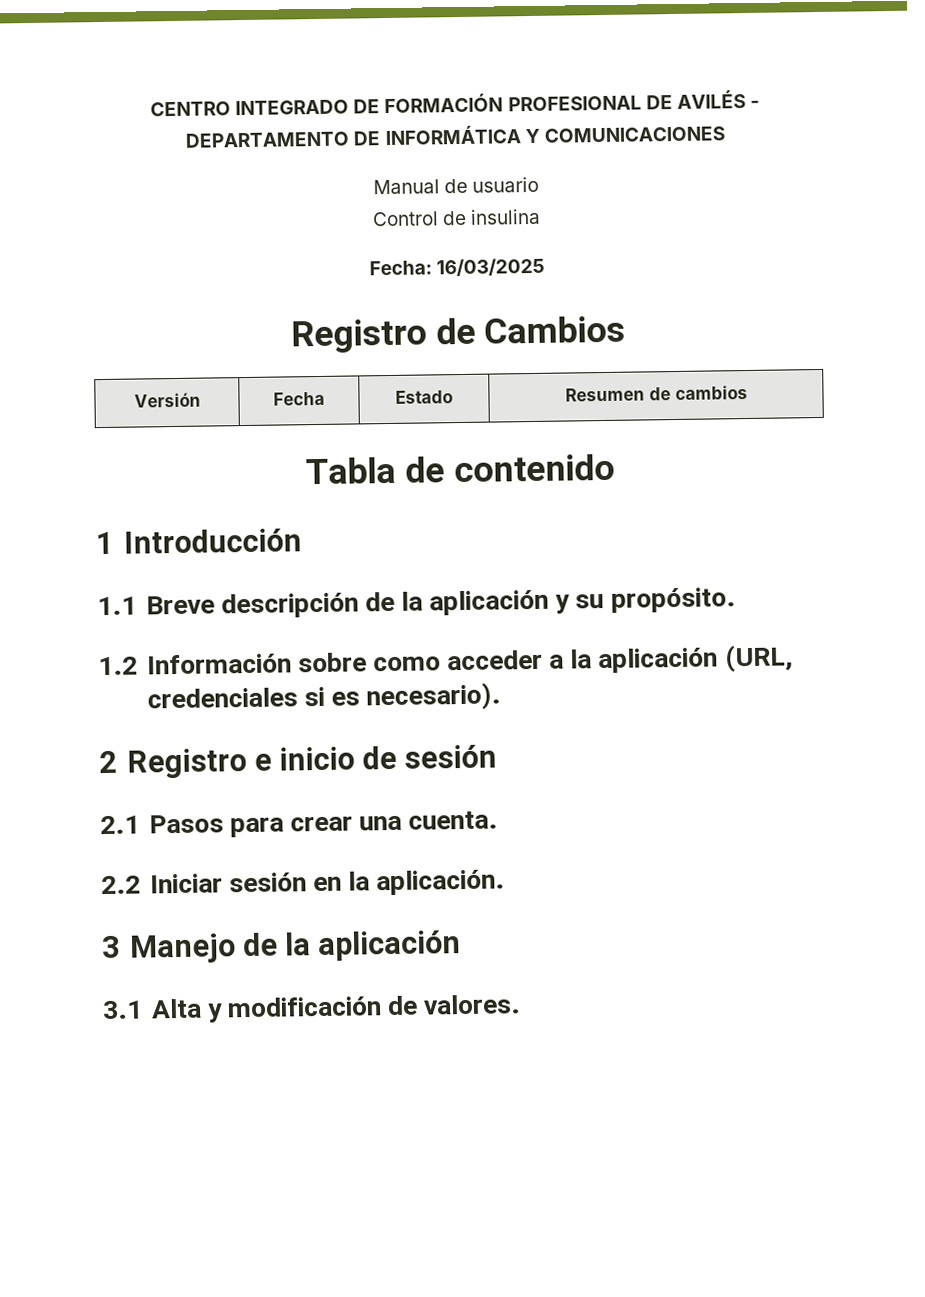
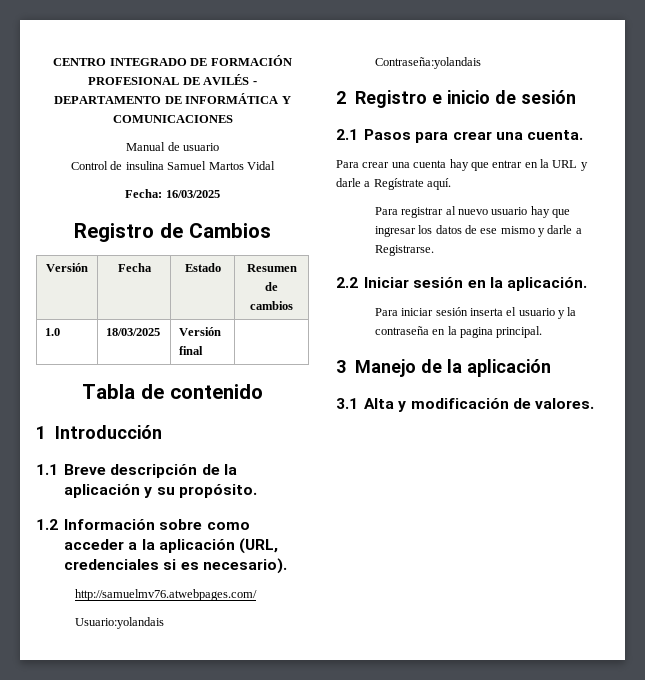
- Control de insulina
+ Control de insulina Samuel Martos Vidal
+ 1.0 | 18/03/2025 | Versión final |
+ http://samuelmv76.atwebpages.com/
+ Usuario:yolandais
+ Contraseña:yolandais
+ Para crear una cuenta hay que entrar en la URL y darle a Regístrate aquí.
+ Para registrar al nuevo usuario hay que ingresar los datos de ese mismo y darle a Registrarse.
+ Para iniciar sesión inserta el usuario y la contraseña en la pagina principal.

